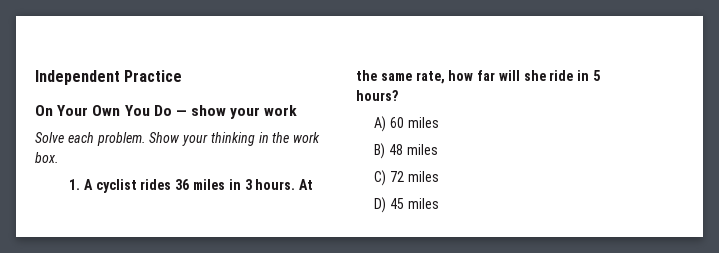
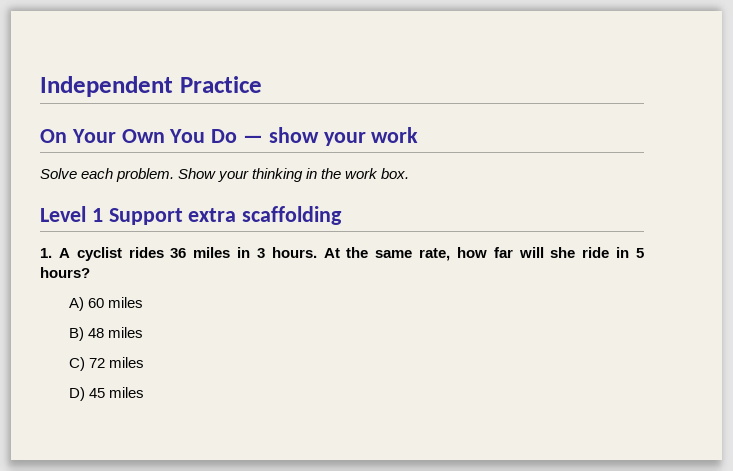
+ Level 1 Support extra scaffolding

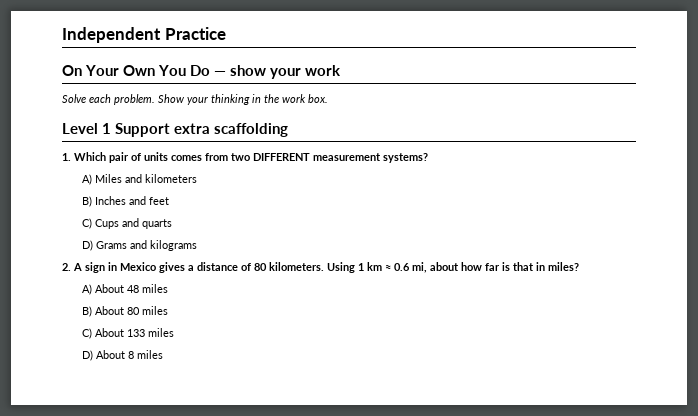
- 1. A cyclist rides 36 miles in 3 hours. At the same rate, how far will she ride in 5 hours?
- A) 60 miles
+ 1. Which pair of units comes from two DIFFERENT measurement systems?
+ A) Miles and kilometers
+ B) Inches and feet
+ C) Cups and quarts
+ D) Grams and kilograms
+ 2. A sign in Mexico gives a distance of 80 kilometers. Using 1 km ≈ 0.6 mi, about how far is that in miles?
+ A) About 48 miles
- B) 48 miles
+ B) About 80 miles
- C) 72 miles
+ C) About 133 miles
- D) 45 miles
+ D) About 8 miles

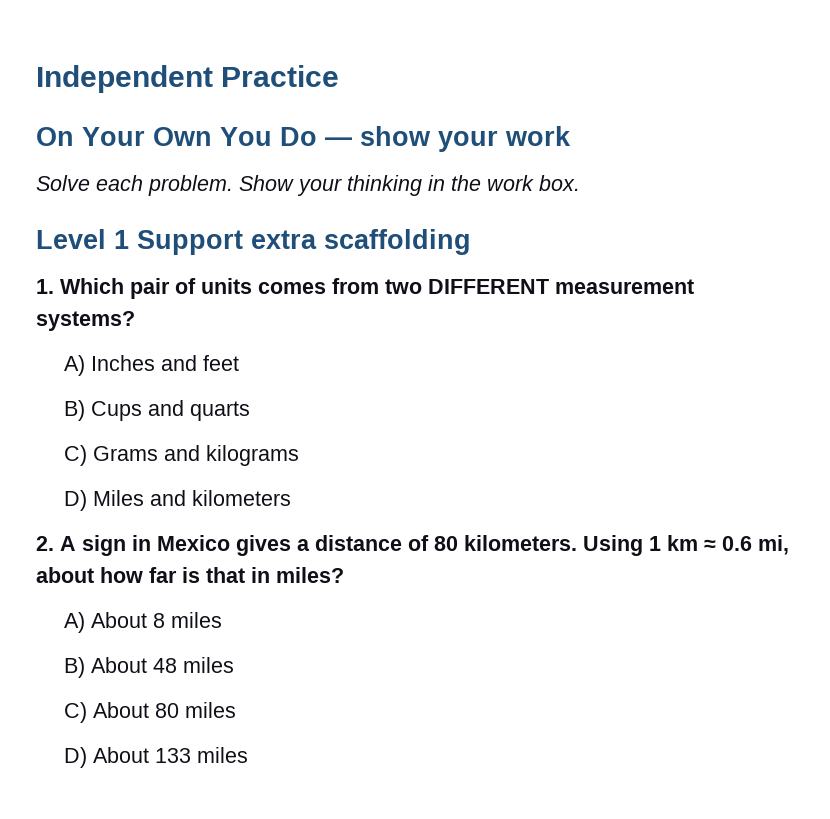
- A) Miles and kilometers
- B) Inches and feet
+ A) Inches and feet
- C) Cups and quarts
+ B) Cups and quarts
- D) Grams and kilograms
+ C) Grams and kilograms
+ D) Miles and kilometers
- A) About 48 miles
+ A) About 8 miles
- B) About 80 miles
+ B) About 48 miles
- C) About 133 miles
+ C) About 80 miles
- D) About 8 miles
+ D) About 133 miles

